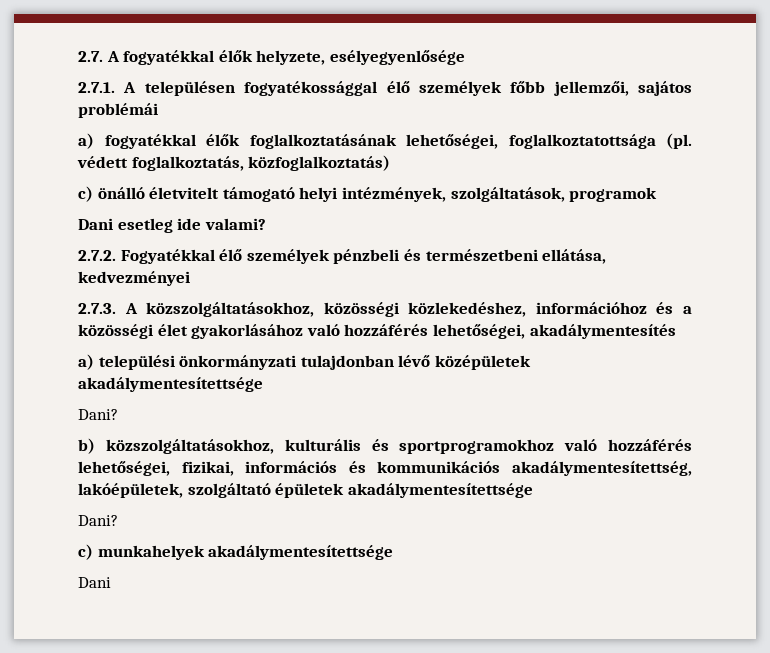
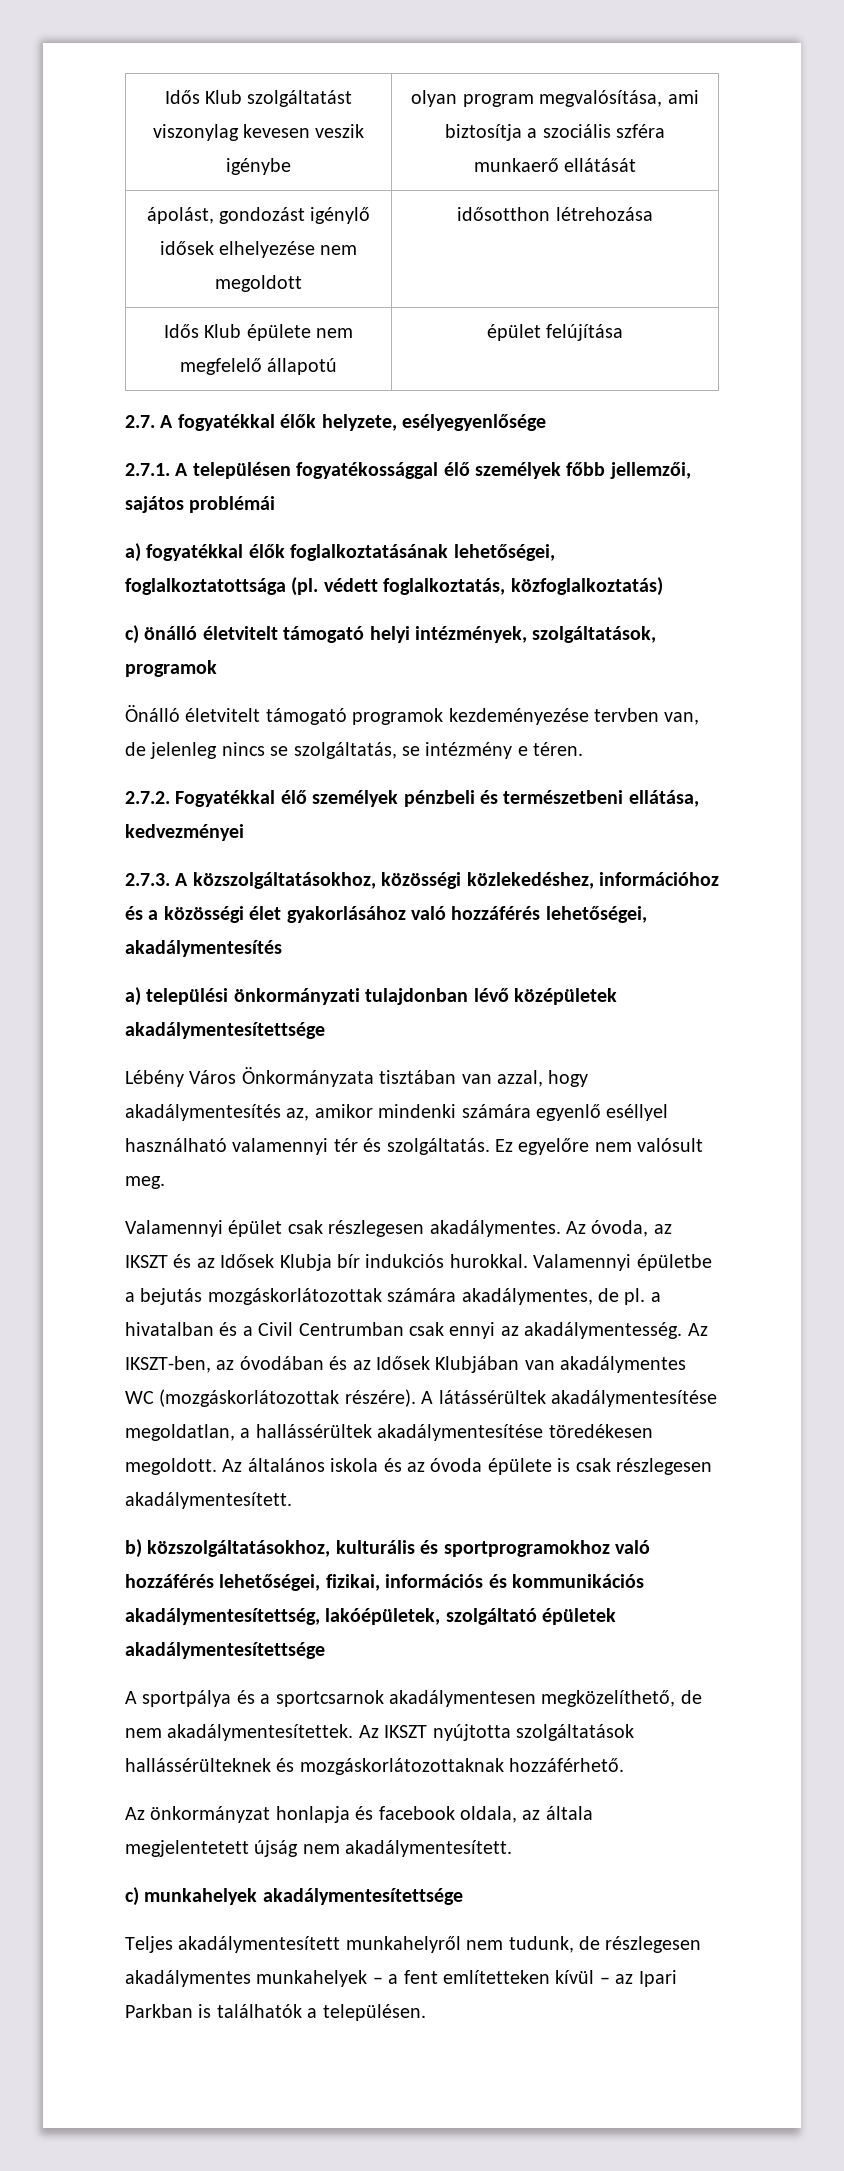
+ Idős Klub szolgáltatást viszonylag kevesen veszik igénybe | olyan program megvalósítása, ami biztosítja a szociális szféra munkaerő ellátását
+ ápolást, gondozást igénylő idősek elhelyezése nem megoldott | idősotthon létrehozása
+ Idős Klub épülete nem megfelelő állapotú | épület felújítása
- Dani esetleg ide valami?
+ Önálló életvitelt támogató programok kezdeményezése tervben van, de jelenleg nincs se szolgáltatás, se intézmény e téren.
  a) települési önkormányzati tulajdonban lévő középületek akadálymentesítettsége
- Dani?
+ Lébény Város Önkormányzata tisztában van azzal, hogy akadálymentesítés az, amikor mindenki számára egyenlő eséllyel használható valamennyi tér és szolgáltatás. Ez egyelőre nem valósult meg.
+ Valamennyi épület csak részlegesen akadálymentes. Az óvoda, az IKSZT és az Idősek Klubja bír indukciós hurokkal. Valamennyi épületbe a bejutás mozgáskorlátozottak számára akadálymentes, de pl. a hivatalban és a Civil Centrumban csak ennyi az akadálymentesség. Az IKSZT-ben, az óvodában és az Idősek Klubjában van akadálymentes WC (mozgáskorlátozottak részére). A látássérültek akadálymentesítése megoldatlan, a hallássérültek akadálymentesítése töredékesen megoldott. Az általános iskola és az óvoda épülete is csak részlegesen akadálymentesített.
  b) közszolgáltatásokhoz, kulturális és sportprogramokhoz való hozzáférés lehetőségei, fizikai, információs és kommunikációs akadálymentesítettség, lakóépületek, szolgáltató épületek akadálymentesítettsége
- Dani?
+ A sportpálya és a sportcsarnok akadálymentesen megközelíthető, de nem akadálymentesítettek. Az IKSZT nyújtotta szolgáltatások hallássérülteknek és mozgáskorlátozottaknak hozzáférhető.
+ Az önkormányzat honlapja és facebook oldala, az általa megjelentetett újság nem akadálymentesített.
  c) munkahelyek akadálymentesítettsége
- Dani
+ Teljes akadálymentesített munkahelyről nem tudunk, de részlegesen akadálymentes munkahelyek – a fent említetteken kívül – az Ipari Parkban is találhatók a településen.

